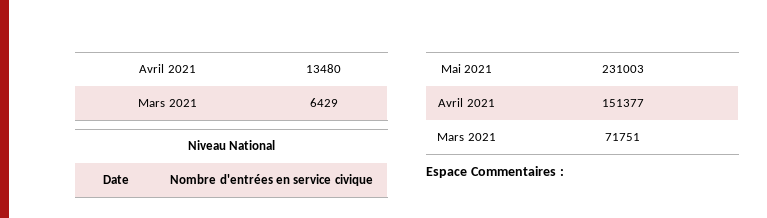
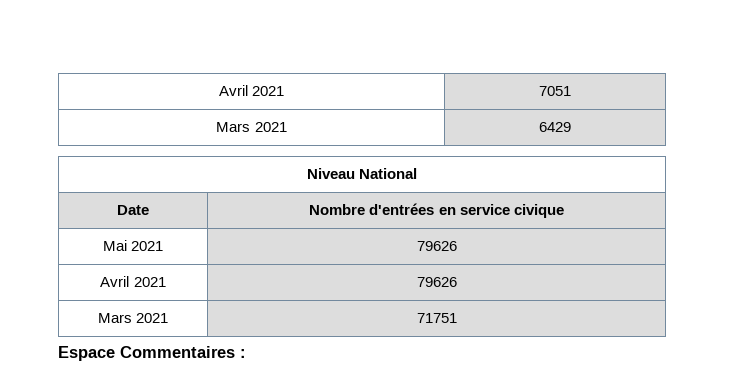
- Avril 2021 | 13480
+ Avril 2021 | 7051
- Mai 2021 | 231003
- Avril 2021 | 151377
+ Mai 2021 | 79626
+ Avril 2021 | 79626

